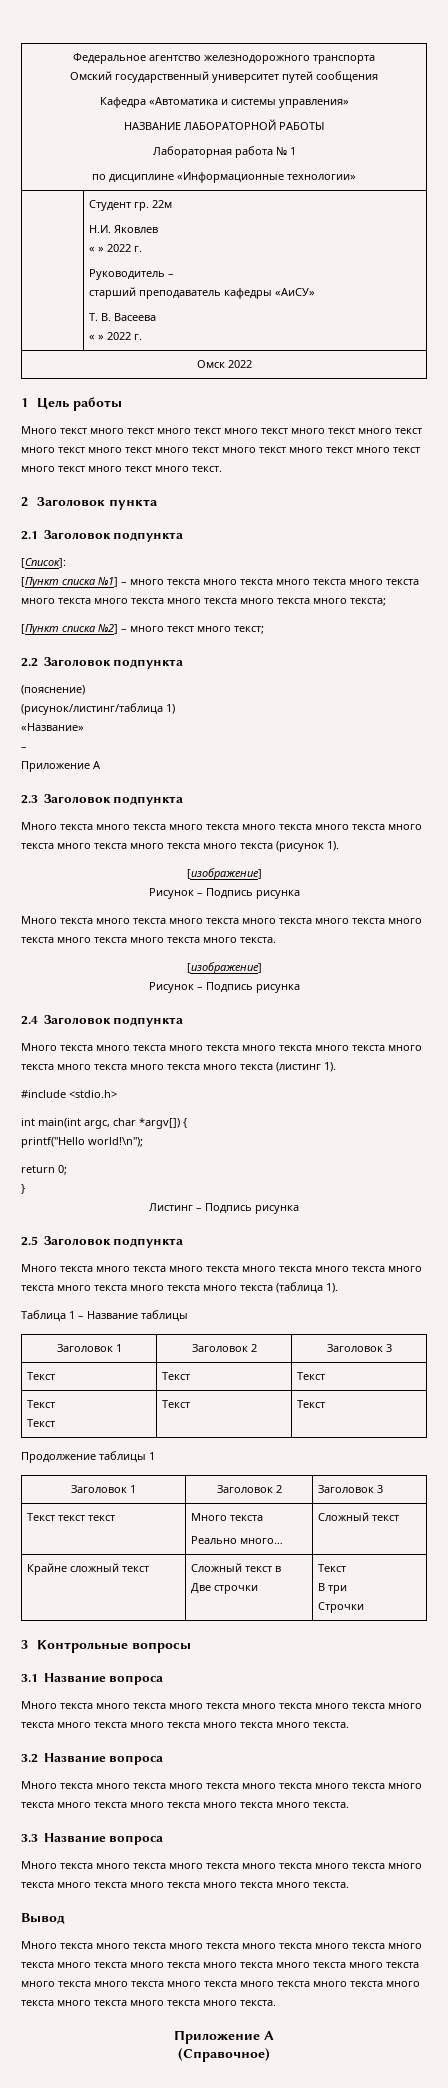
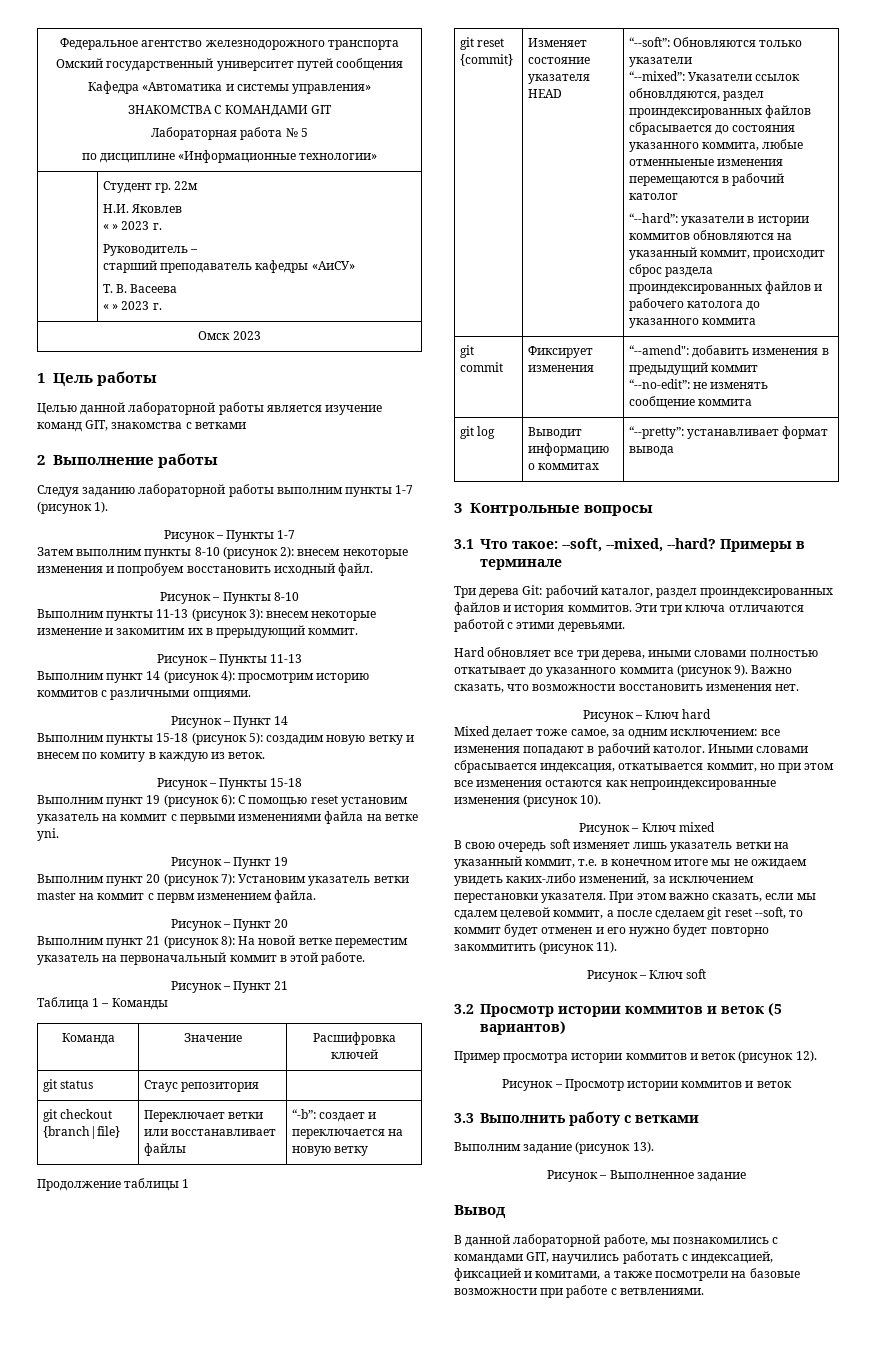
  Федеральное агентство железнодорожного транспорта
  Омский государственный университет путей сообщения
  Кафедра «Автоматика и системы управления»
- НАЗВАНИЕ ЛАБОРАТОРНОЙ РАБОТЫ
- Лабораторная работа № 1
+ ЗНАКОМСТВА С КОМАНДАМИ GIT
+ Лабораторная работа № 5
  | Студент гр. 22м
  Н.И. Яковлев
- « » 2022 г.
+ « » 2023 г.
  Руководитель –
  старший преподаватель кафедры «АиСУ»
  Т. В. Васеева
- « » 2022 г.
+ « » 2023 г.
- Омск 2022
+ Омск 2023
- Много текст много текст много текст много текст много текст много текст много текст много текст много текст много текст много текст много текст много текст много текст много текст.
- 2 Заголовок пункта
- 2.1 Заголовок подпункта
- [Список]:
- [Пункт списка №1] – много текста много текста много текста много текста много текста много текста много текста много текста много текста;
- [Пункт списка №2] – много текст много текст;
- 2.2 Заголовок подпункта
- (пояснение)
- (рисунок/листинг/таблица 1)
- «Название»
- –
- Приложение А
- 2.3 Заголовок подпункта
- Много текста много текста много текста много текста много текста много текста много текста много текста много текста (рисунок 1).
- [изображение]
- Рисунок – Подпись рисунка
- Много текста много текста много текста много текста много текста много текста много текста много текста много текста.
- [изображение]
- Рисунок – Подпись рисунка
- 2.4 Заголовок подпункта
- Много текста много текста много текста много текста много текста много текста много текста много текста много текста (листинг 1).
- #include <stdio.h>
- int main(int argc, char *argv[]) {
- printf("Hello world!\n");
- return 0;
- }
- Листинг – Подпись рисунка
- 2.5 Заголовок подпункта
- Много текста много текста много текста много текста много текста много текста много текста много текста много текста (таблица 1).
- Таблица 1 – Название таблицы
- Заголовок 1 | Заголовок 2 | Заголовок 3
- Текст | Текст | Текст
- Текст
- Текст | Текст | Текст
+ Целью данной лабораторной работы является изучение команд GIT, знакомства с ветками
+ 2 Выполнение работы
+ Следуя заданию лабораторной работы выполним пункты 1-7 (рисунок 1).
+ Рисунок – Пункты 1-7
+ Затем выполним пункты 8-10 (рисунок 2): внесем некоторые изменения и попробуем восстановить исходный файл.
+ Рисунок – Пункты 8-10
+ Выполним пункты 11-13 (рисунок 3): внесем некоторые изменение и закомитим их в прерыдующий коммит.
+ Рисунок – Пункты 11-13
+ Выполним пункт 14 (рисунок 4): просмотрим историю коммитов с различными опциями.
+ Рисунок – Пункт 14
+ Выполним пункты 15-18 (рисунок 5): создадим новую ветку и внесем по комиту в каждую из веток.
+ Рисунок – Пункты 15-18
+ Выполним пункт 19 (рисунок 6): С помощью reset установим указатель на коммит с первыми изменениями файла на ветке yni.
+ Рисунок – Пункт 19
+ Выполним пункт 20 (рисунок 7): Установим указатель ветки master на коммит с первм изменением файла.
+ Рисунок – Пункт 20
+ Выполним пункт 21 (рисунок 8): На новой ветке переместим указатель на первоначальный коммит в этой работе.
+ Рисунок – Пункт 21
+ Таблица 1 – Команды
+ Команда | Значение | Расшифровка ключей
+ git status | Стаус репозитория |
+ git checkout {branch|file} | Переключает ветки или восстанавливает файлы | “-b”: создает и переключается на новую ветку
  Продолжение таблицы 1
- Заголовок 1 | Заголовок 2 | Заголовок 3
- Текст текст текст | Много текста
- Реально много… | Сложный текст
- Крайне сложный текст | Сложный текст в
- Две строчки | Текст
- В три
- Строчки
+ git reset {commit} | Изменяет состояние указателя HEAD | “--soft”: Обновляются только указатели
+ “--mixed”: Указатели ссылок обновлдяются, раздел проиндексированных файлов сбрасывается до состояния указанного коммита, любые отменныеные изменения перемещаются в рабочий католог
+ “--hard”: указатели в истории коммитов обновляются на указанный коммит, происходит сброс раздела проиндексированных файлов и рабочего католога до указанного коммита
+ git commit | Фиксирует изменения | “--amend": добавить изменения в предыдущий коммит
+ “--no-edit”: не изменять сообщение коммита
+ git log | Выводит информацию о коммитах | “--pretty”: устанавливает формат вывода
  3 Контрольные вопросы
- 3.1 Название вопроса
- Много текста много текста много текста много текста много текста много текста много текста много текста много текста много текста.
- 3.2 Название вопроса
- Много текста много текста много текста много текста много текста много текста много текста много текста много текста много текста.
- 3.3 Название вопроса
- Много текста много текста много текста много текста много текста много текста много текста много текста много текста много текста.
+ 3.1 Что такое: --soft, --mixed, --hard? Примеры в терминале
+ Три дерева Git: рабочий каталог, раздел проиндексированных файлов и история коммитов. Эти три ключа отличаются работой с этими деревьями.
+ Hard обновляет все три дерева, иными словами полностью откатывает до указанного коммита (рисунок 9). Важно сказать, что возможности восстановить изменения нет.
+ Рисунок – Ключ hard
+ Mixed делает тоже самое, за одним исключением: все изменения попадают в рабочий католог. Иными словами сбрасывается индексация, откатывается коммит, но при этом все изменения остаются как непроиндексированные изменения (рисунок 10).
+ Рисунок – Ключ mixed
+ В свою очередь soft изменяет лишь указатель ветки на указанный коммит, т.е. в конечном итоге мы не ожидаем увидеть каких-либо изменений, за исключением перестановки указателя. При этом важно сказать, если мы сдалем целевой коммит, а после сделаем git reset --soft, то коммит будет отменен и его нужно будет повторно закоммитить (рисунок 11).
+ Рисунок – Ключ soft
+ 3.2 Просмотр истории коммитов и веток (5 вариантов)
+ Пример просмотра истории коммитов и веток (рисунок 12).
+ Рисунок – Просмотр истории коммитов и веток
+ 3.3 Выполнить работу с ветками
+ Выполним задание (рисунок 13).
+ Рисунок – Выполненное задание
  Вывод
- Много текста много текста много текста много текста много текста много текста много текста много текста много текста много текста много текста много текста много текста много текста много текста много текста много текста много текста много текста много текста.
- Приложение А
- (Справочное)
+ В данной лабораторной работе, мы познакомились с командами GIT, научились работать с индексацией, фиксацией и комитами, а также посмотрели на базовые возможности при работе с ветвлениями.

